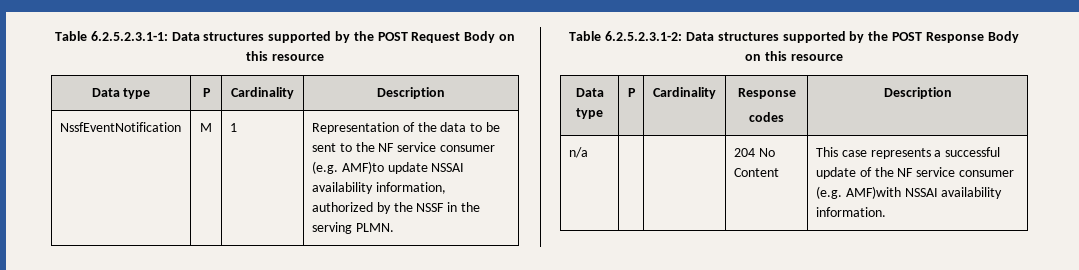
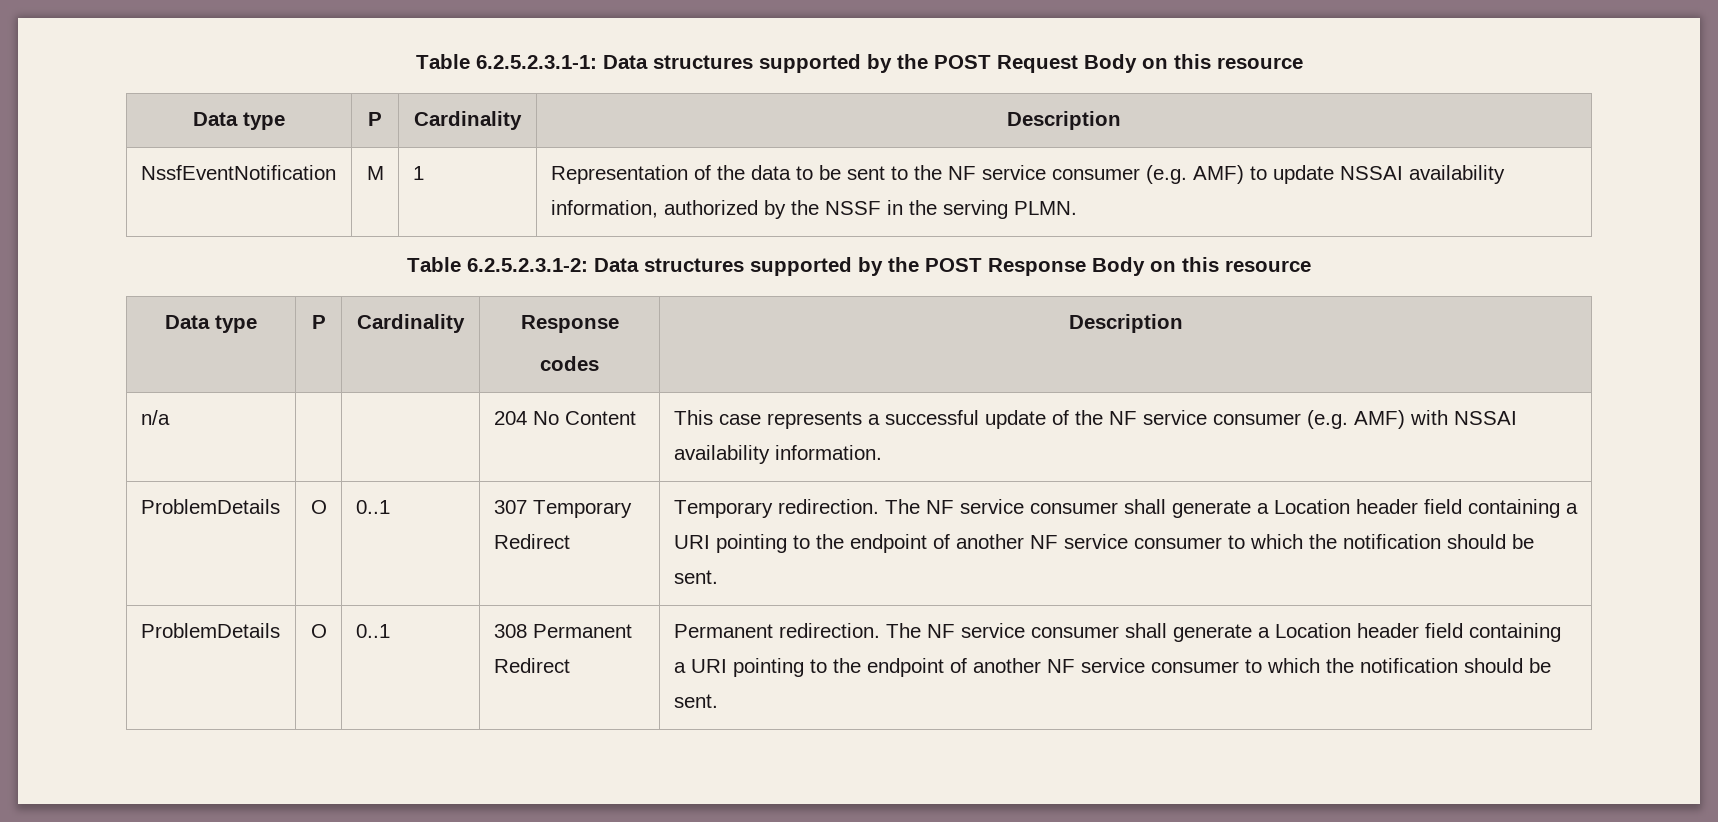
- NssfEventNotification | M | 1 | Representation of the data to be sent to the NF service consumer (e.g. AMF)to update NSSAI availability information, authorized by the NSSF in the serving PLMN.
+ NssfEventNotification | M | 1 | Representation of the data to be sent to the NF service consumer (e.g. AMF) to update NSSAI availability information, authorized by the NSSF in the serving PLMN.
- n/a | | | 204 No Content | This case represents a successful update of the NF service consumer (e.g. AMF)with NSSAI availability information.
+ n/a | | | 204 No Content | This case represents a successful update of the NF service consumer (e.g. AMF) with NSSAI availability information.
+ ProblemDetails | O | 0..1 | 307 Temporary Redirect | Temporary redirection. The NF service consumer shall generate a Location header field containing a URI pointing to the endpoint of another NF service consumer to which the notification should be sent.
+ ProblemDetails | O | 0..1 | 308 Permanent Redirect | Permanent redirection. The NF service consumer shall generate a Location header field containing a URI pointing to the endpoint of another NF service consumer to which the notification should be sent.

